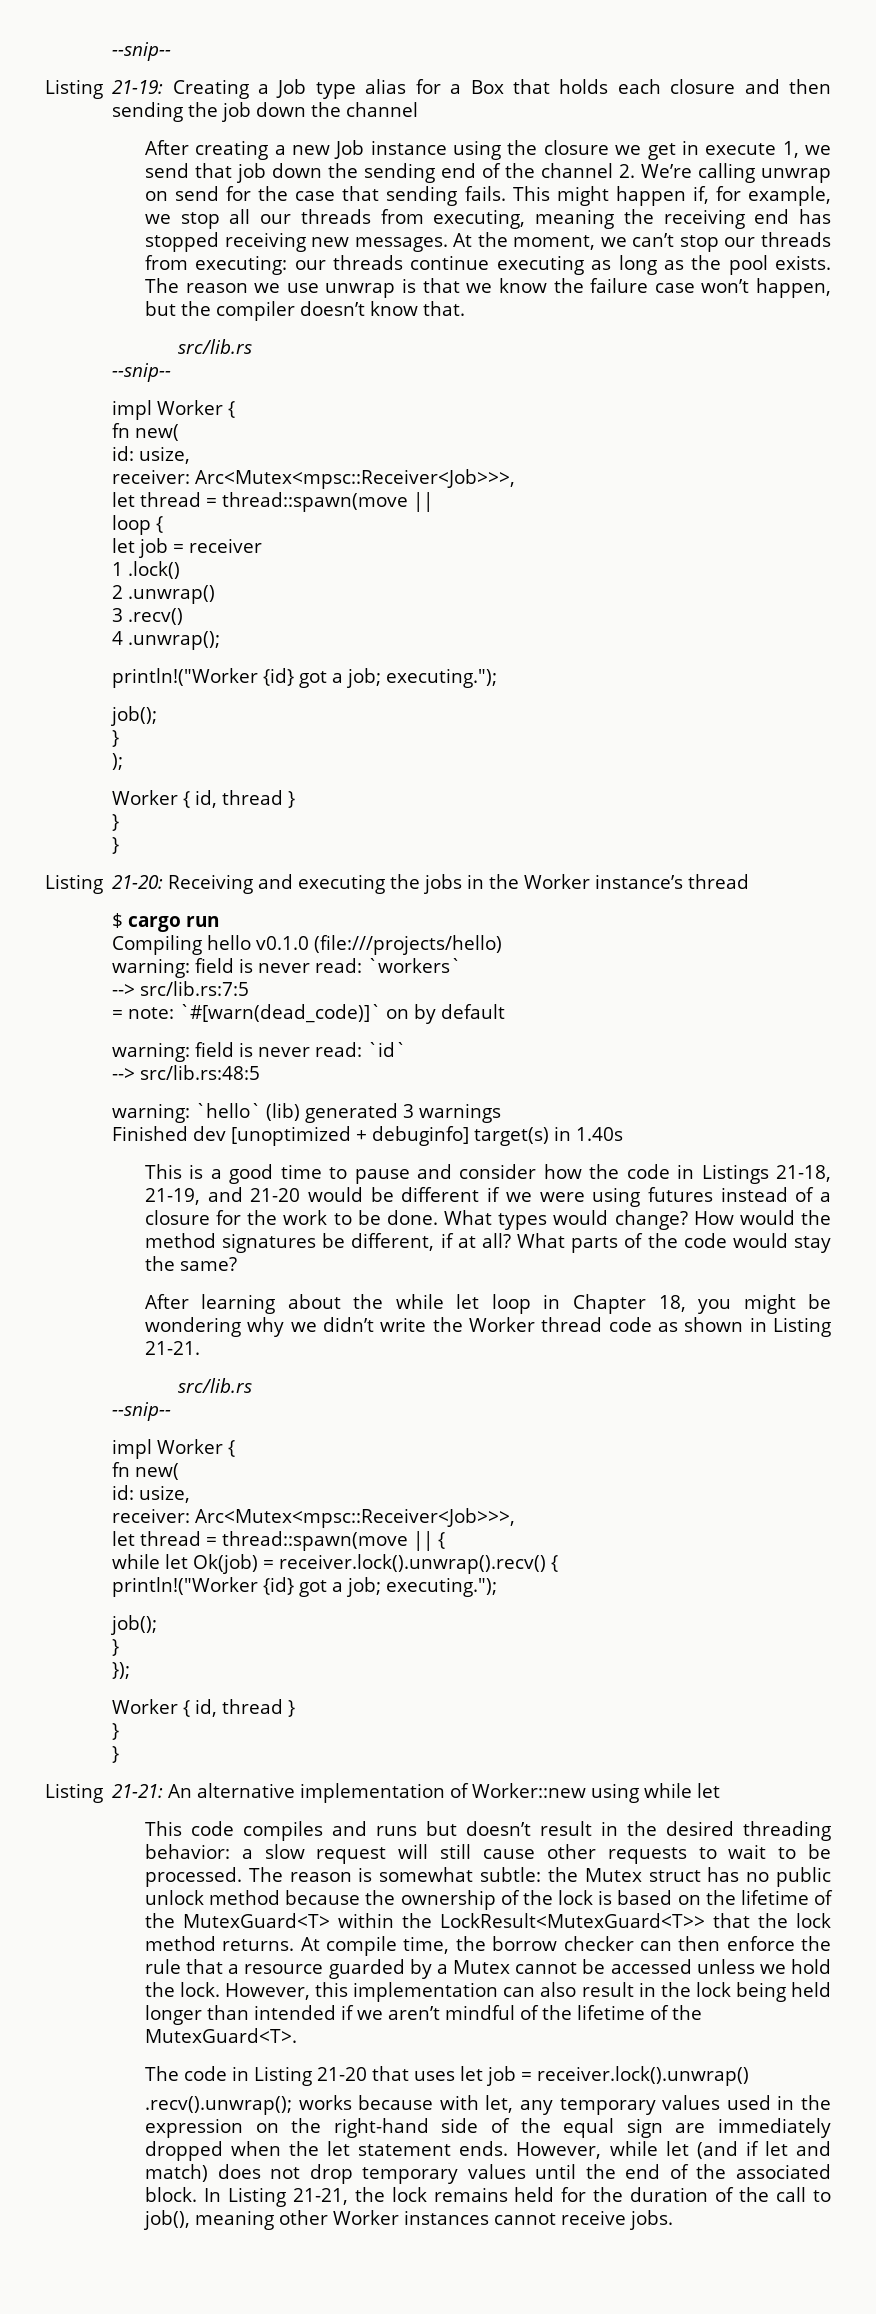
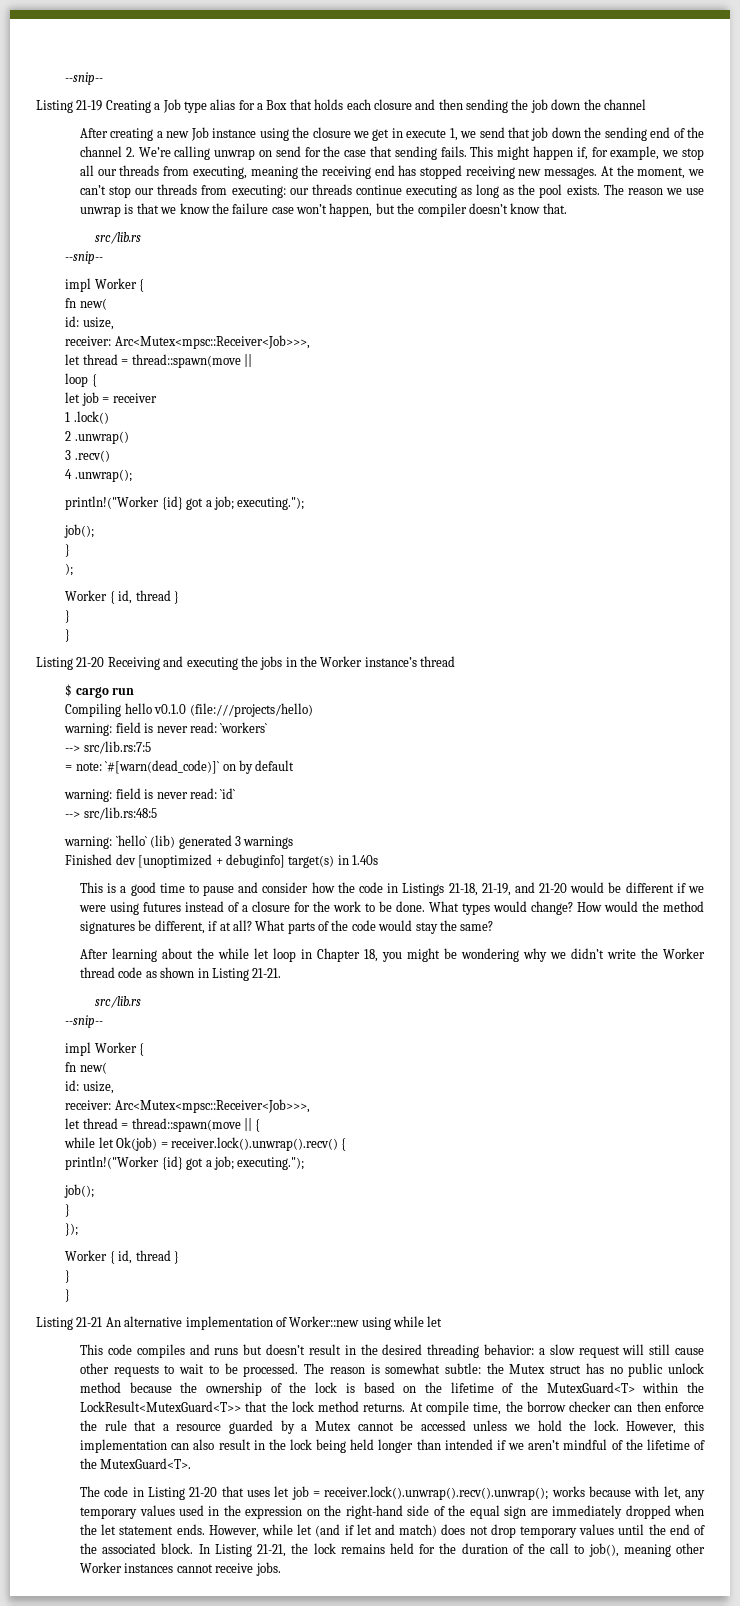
- Listing 21-19: Creating a Job type alias for a Box that holds each closure and then sending the job down the channel
+ Listing 21-19 Creating a Job type alias for a Box that holds each closure and then sending the job down the channel
- Listing 21-20: Receiving and executing the jobs in the Worker instance’s thread
+ Listing 21-20 Receiving and executing the jobs in the Worker instance’s thread
- Listing 21-21: An alternative implementation of Worker::new using while let
+ Listing 21-21 An alternative implementation of Worker::new using while let
- The code in Listing 21-20 that uses let job = receiver.lock().unwrap()
- .recv().unwrap(); works because with let, any temporary values used in the expression on the right-hand side of the equal sign are immediately dropped when the let statement ends.
+ The code in Listing 21-20 that uses let job = receiver.lock().unwrap().recv().unwrap(); works because with let, any temporary values used in the expression on the right-hand side of the equal sign are immediately dropped when the let statement ends.

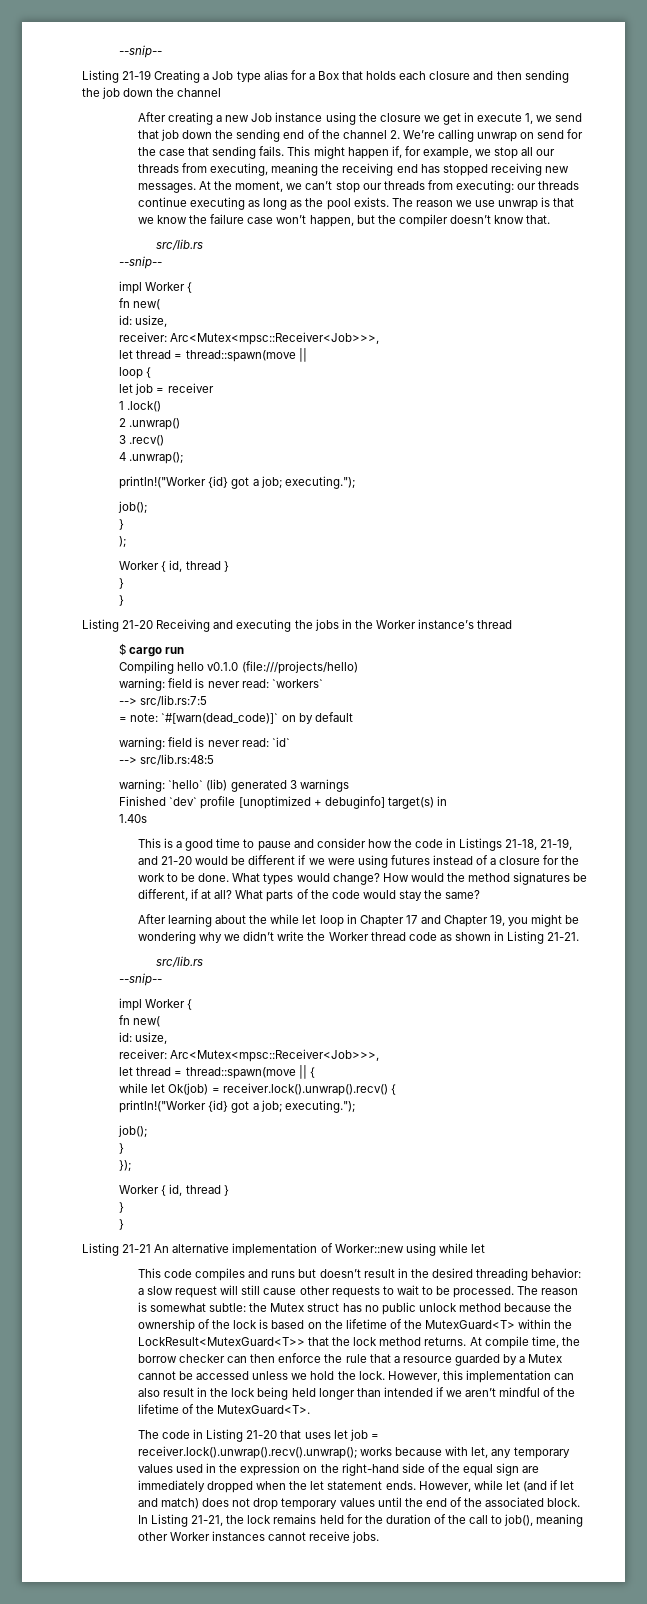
- Finished dev [unoptimized + debuginfo] target(s) in 1.40s
+ Finished `dev` profile [unoptimized + debuginfo] target(s) in
+ 1.40s
- After learning about the while let loop in Chapter 18, you might be wondering why we didn’t write the Worker thread code as shown in Listing 21-21.
+ After learning about the while let loop in Chapter 17 and Chapter 19, you might be wondering why we didn’t write the Worker thread code as shown in Listing 21-21.

